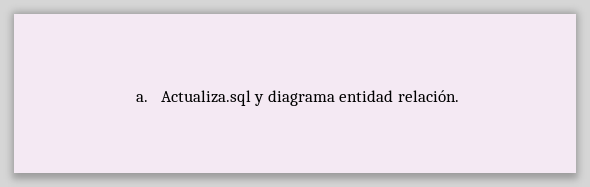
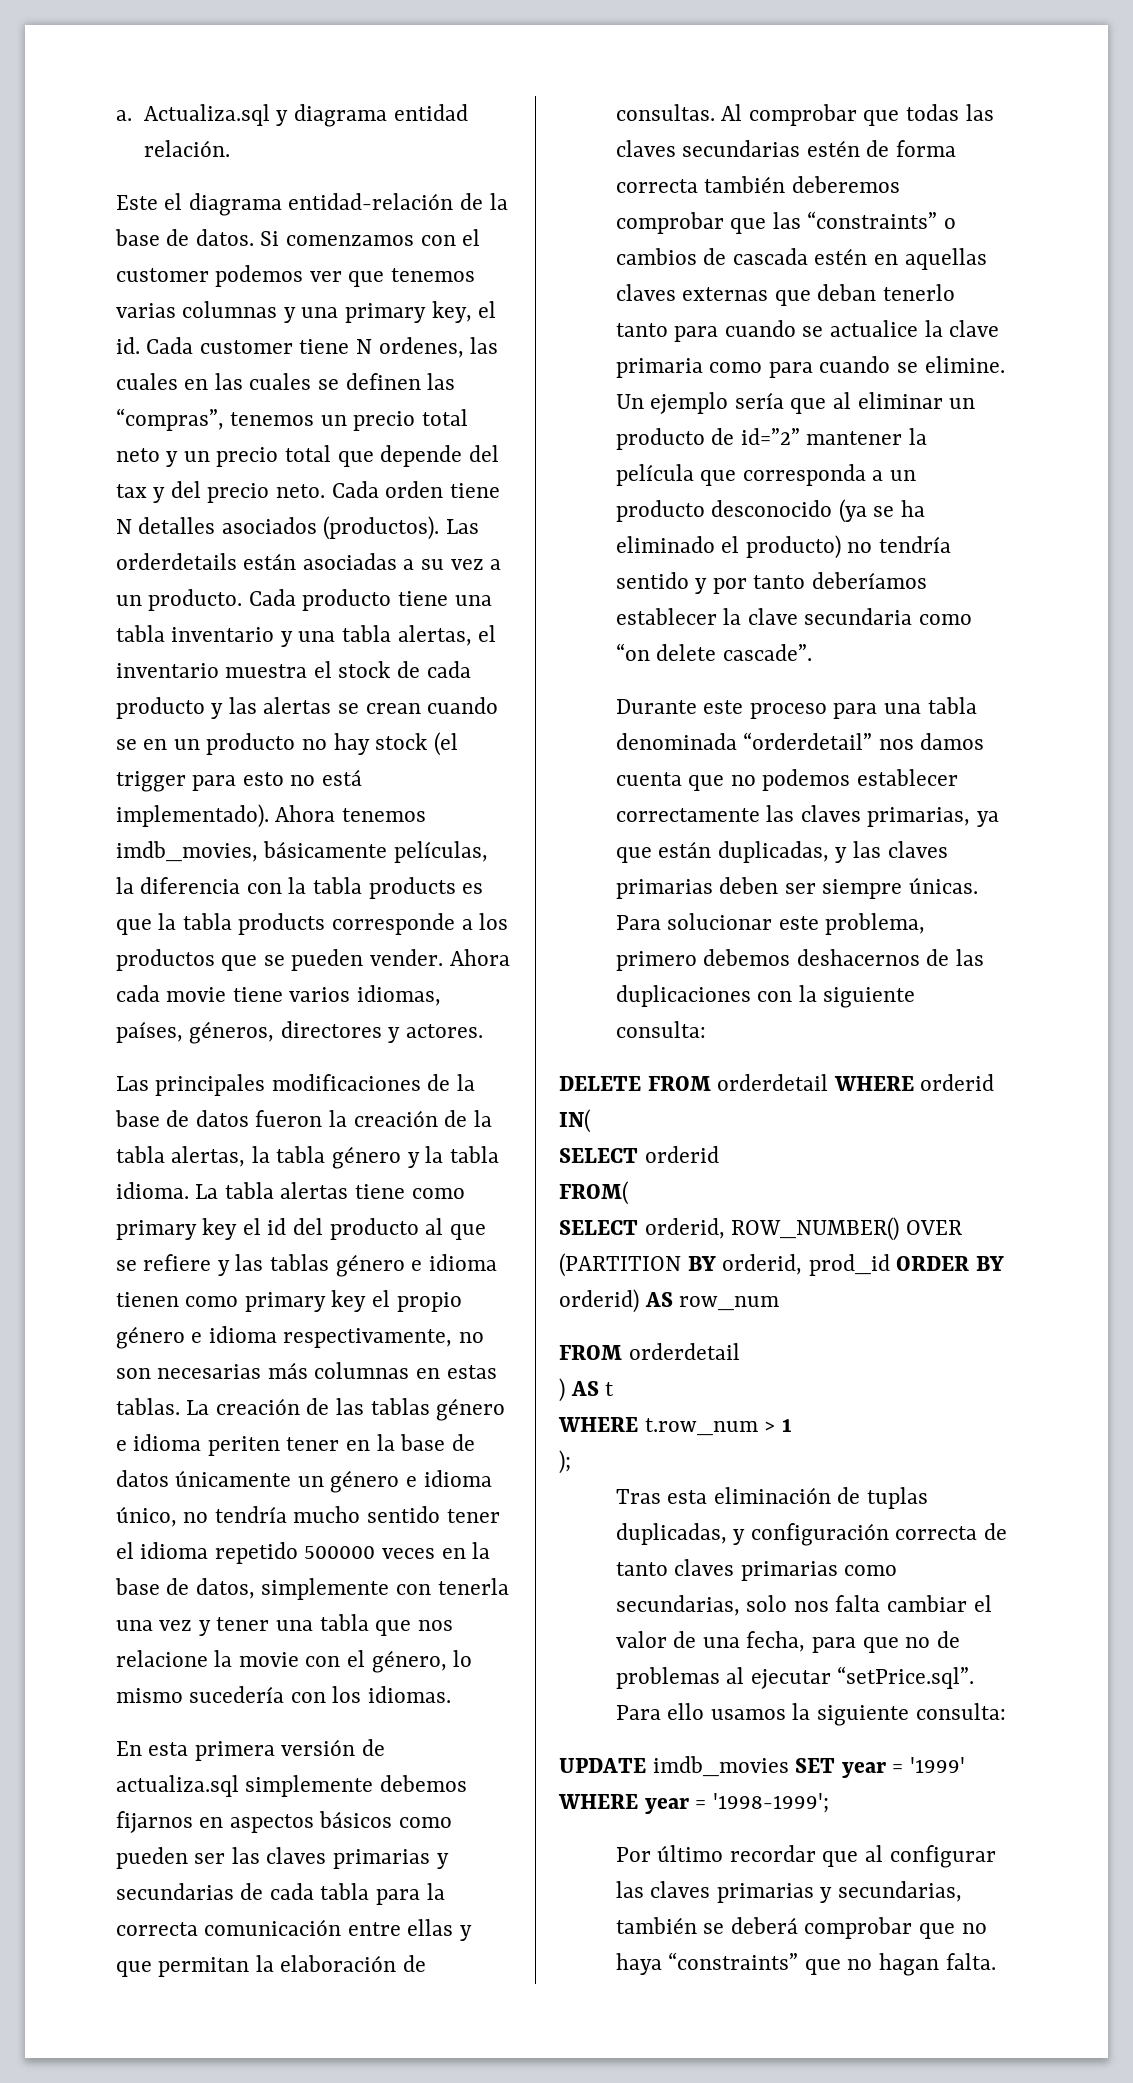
+ Este el diagrama entidad-relación de la base de datos. Si comenzamos con el customer podemos ver que tenemos varias columnas y una primary key, el id. Cada customer tiene N ordenes, las cuales en las cuales se definen las “compras”, tenemos un precio total neto y un precio total que depende del tax y del precio neto. Cada orden tiene N detalles asociados (productos). Las orderdetails están asociadas a su vez a un producto. Cada producto tiene una tabla inventario y una tabla alertas, el inventario muestra el stock de cada producto y las alertas se crean cuando se en un producto no hay stock (el trigger para esto no está implementado). Ahora tenemos imdb_movies, básicamente películas, la diferencia con la tabla products es que la tabla products corresponde a los productos que se pueden vender. Ahora cada movie tiene varios idiomas, países, géneros, directores y actores.
+ Las principales modificaciones de la base de datos fueron la creación de la tabla alertas, la tabla género y la tabla idioma. La tabla alertas tiene como primary key el id del producto al que se refiere y las tablas género e idioma tienen como primary key el propio género e idioma respectivamente, no son necesarias más columnas en estas tablas. La creación de las tablas género e idioma periten tener en la base de datos únicamente un género e idioma único, no tendría mucho sentido tener el idioma repetido 500000 veces en la base de datos, simplemente con tenerla una vez y tener una tabla que nos relacione la movie con el género, lo mismo sucedería con los idiomas.
+ En esta primera versión de actualiza.sql simplemente debemos fijarnos en aspectos básicos como pueden ser las claves primarias y secundarias de cada tabla para la correcta comunicación entre ellas y que permitan la elaboración de consultas. Al comprobar que todas las claves secundarias estén de forma correcta también deberemos comprobar que las “constraints” o cambios de cascada estén en aquellas claves externas que deban tenerlo tanto para cuando se actualice la clave primaria como para cuando se elimine. Un ejemplo sería que al eliminar un producto de id=”2” mantener la película que corresponda a un producto desconocido (ya se ha eliminado el producto) no tendría sentido y por tanto deberíamos establecer la clave secundaria como “on delete cascade”.
+ Durante este proceso para una tabla denominada “orderdetail” nos damos cuenta que no podemos establecer correctamente las claves primarias, ya que están duplicadas, y las claves primarias deben ser siempre únicas. Para solucionar este problema, primero debemos deshacernos de las duplicaciones con la siguiente consulta:
+ DELETE FROM orderdetail WHERE orderid IN(
+ SELECT orderid
+ FROM(
+ SELECT orderid, ROW_NUMBER() OVER (PARTITION BY orderid, prod_id ORDER BY orderid) AS row_num
+ FROM orderdetail
+ ) AS t
+ WHERE t.row_num > 1
+ );
+ Tras esta eliminación de tuplas duplicadas, y configuración correcta de tanto claves primarias como secundarias, solo nos falta cambiar el valor de una fecha, para que no de problemas al ejecutar “setPrice.sql”. Para ello usamos la siguiente consulta:
+ UPDATE imdb_movies SET year = '1999' WHERE year = '1998-1999';
+ Por último recordar que al configurar las claves primarias y secundarias, también se deberá comprobar que no haya “constraints” que no hagan falta.

